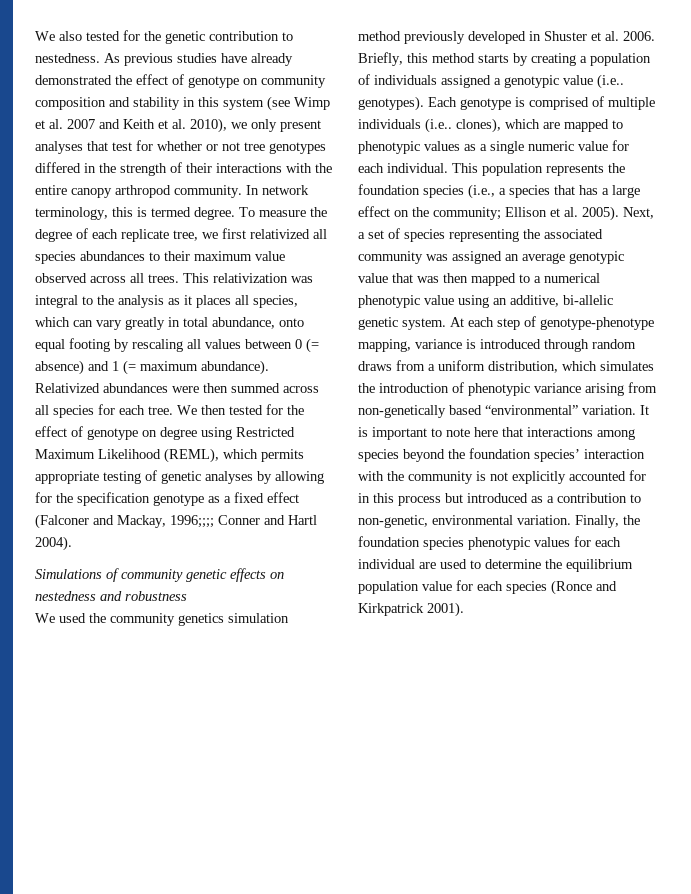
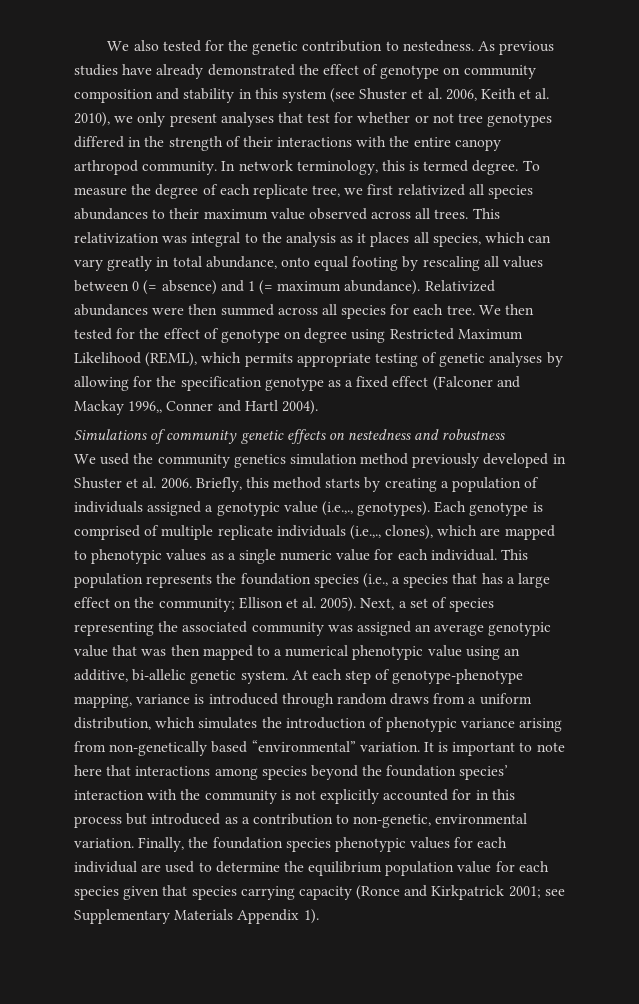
- As previous studies have already demonstrated the effect of genotype on community composition and stability in this system (see Wimp et al. 2007 and Keith et al. 2010), we only present analyses that test for whether or not tree genotypes differed in the strength of their interactions with the entire canopy arthropod community.
+ As previous studies have already demonstrated the effect of genotype on community composition and stability in this system (see Shuster et al. 2006, Keith et al. 2010), we only present analyses that test for whether or not tree genotypes differed in the strength of their interactions with the entire canopy arthropod community.
- We then tested for the effect of genotype on degree using Restricted Maximum Likelihood (REML), which permits appropriate testing of genetic analyses by allowing for the specification genotype as a fixed effect (Falconer and Mackay, 1996;;;; Conner and Hartl 2004).
+ We then tested for the effect of genotype on degree using Restricted Maximum Likelihood (REML), which permits appropriate testing of genetic analyses by allowing for the specification genotype as a fixed effect (Falconer and Mackay 1996,, Conner and Hartl 2004).
- Briefly, this method starts by creating a population of individuals assigned a genotypic value (i.e.. genotypes).
+ Briefly, this method starts by creating a population of individuals assigned a genotypic value (i.e.,., genotypes).
- Each genotype is comprised of multiple individuals (i.e.. clones), which are mapped to phenotypic values as a single numeric value for each individual.
+ Each genotype is comprised of multiple replicate individuals (i.e.,., clones), which are mapped to phenotypic values as a single numeric value for each individual.
- Finally, the foundation species phenotypic values for each individual are used to determine the equilibrium population value for each species (Ronce and Kirkpatrick 2001).
+ Finally, the foundation species phenotypic values for each individual are used to determine the equilibrium population value for each species given that species carrying capacity (Ronce and Kirkpatrick 2001; see Supplementary Materials Appendix 1).

